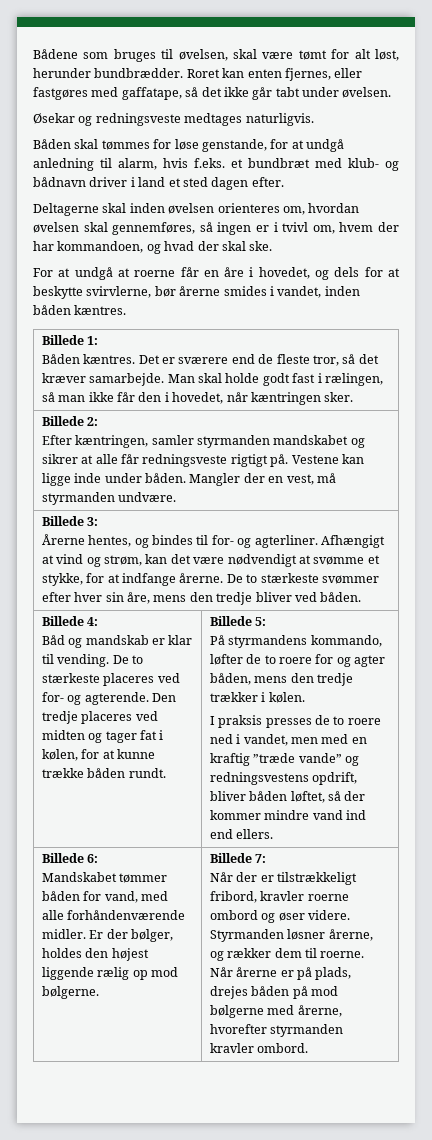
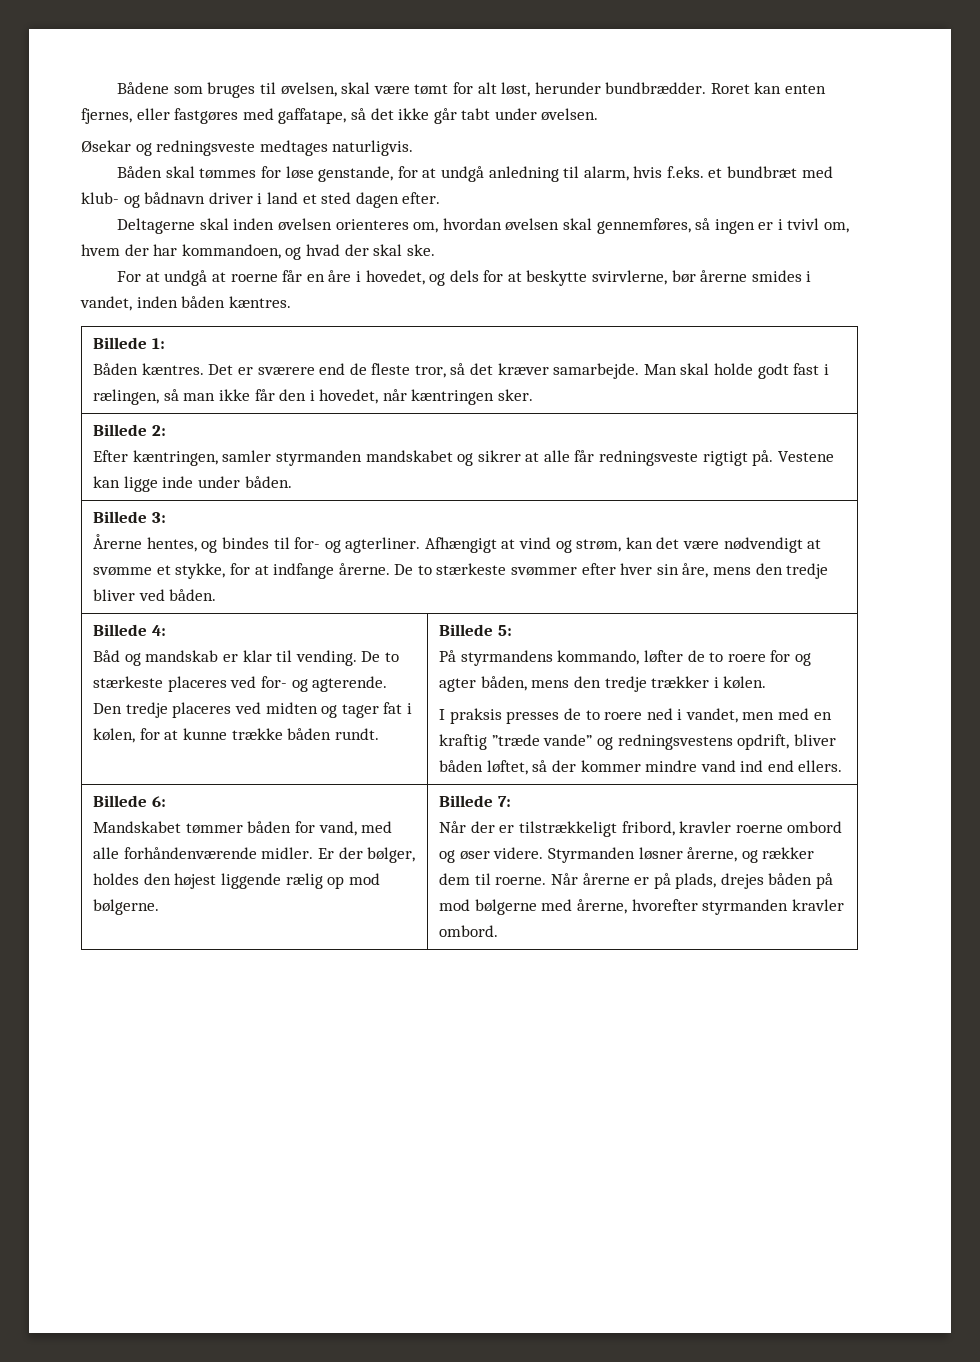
  Billede 2:
- Efter kæntringen, samler styrmanden mandskabet og sikrer at alle får redningsveste rigtigt på. Vestene kan ligge inde under båden. Mangler der en vest, må styrmanden undvære.
+ Efter kæntringen, samler styrmanden mandskabet og sikrer at alle får redningsveste rigtigt på. Vestene kan ligge inde under båden.

